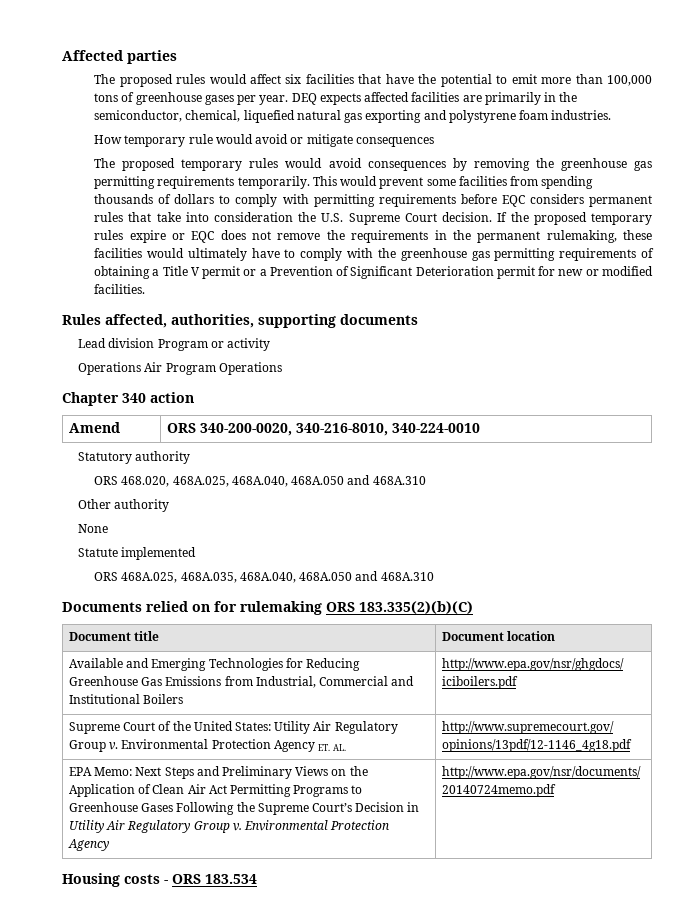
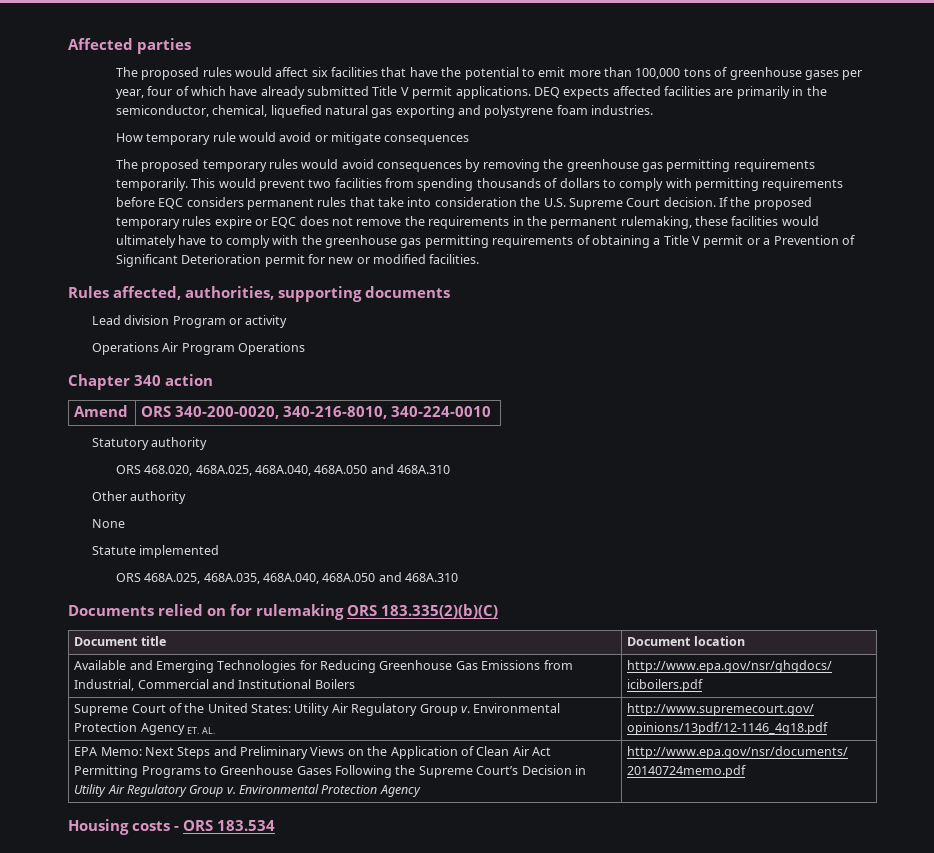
- The proposed rules would affect six facilities that have the potential to emit more than 100,000 tons of greenhouse gases per year.
+ The proposed rules would affect six facilities that have the potential to emit more than 100,000 tons of greenhouse gases per year, four of which have already submitted Title V permit applications.
- This would prevent some facilities from spending thousands of dollars to comply with permitting requirements before EQC considers permanent rules that take into consideration the U.S. Supreme Court decision.
+ This would prevent two facilities from spending thousands of dollars to comply with permitting requirements before EQC considers permanent rules that take into consideration the U.S. Supreme Court decision.

